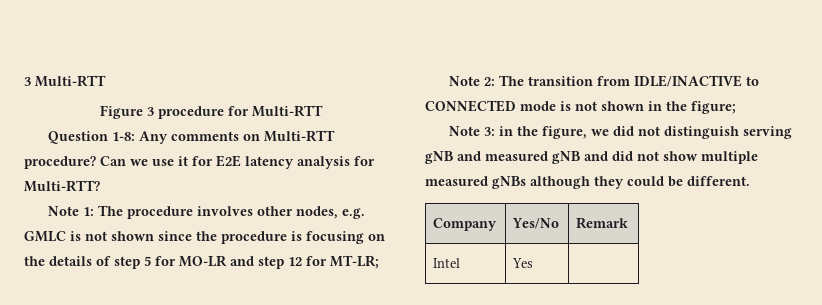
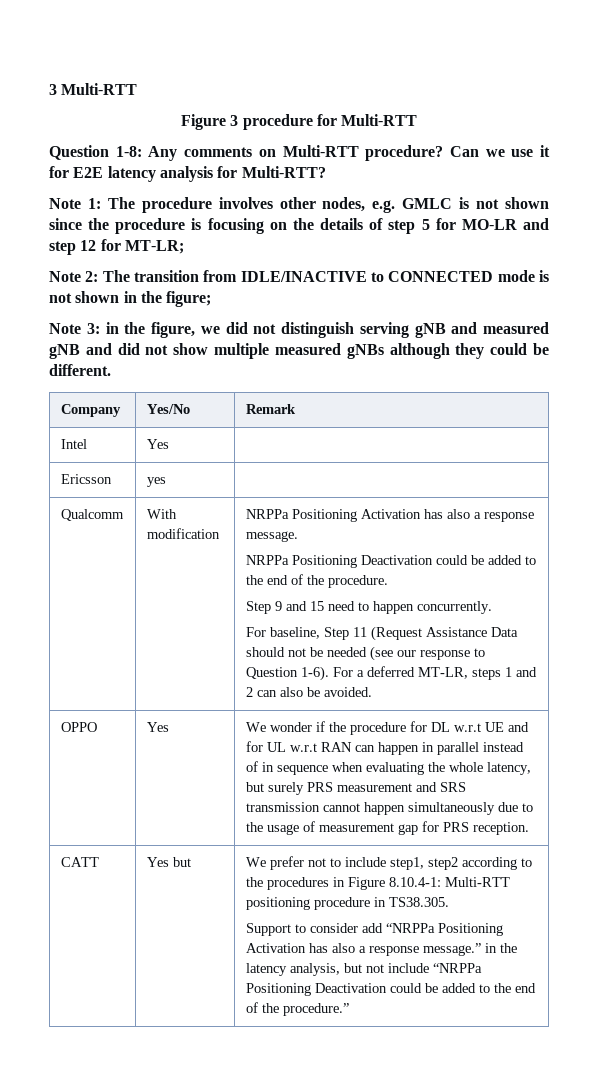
+ Ericsson | yes |
+ Qualcomm | With modification | NRPPa Positioning Activation has also a response message.
+ NRPPa Positioning Deactivation could be added to the end of the procedure.
+ Step 9 and 15 need to happen concurrently.
+ For baseline, Step 11 (Request Assistance Data should not be needed (see our response to Question 1-6). For a deferred MT-LR, steps 1 and 2 can also be avoided.
+ OPPO | Yes | We wonder if the procedure for DL w.r.t UE and for UL w.r.t RAN can happen in parallel instead of in sequence when evaluating the whole latency, but surely PRS measurement and SRS transmission cannot happen simultaneously due to the usage of measurement gap for PRS reception.
+ CATT | Yes but | We prefer not to include step1, step2 according to the procedures in Figure 8.10.4-1: Multi-RTT positioning procedure in TS38.305.
+ Support to consider add “NRPPa Positioning Activation has also a response message.” in the latency analysis, but not include “NRPPa Positioning Deactivation could be added to the end of the procedure.”

